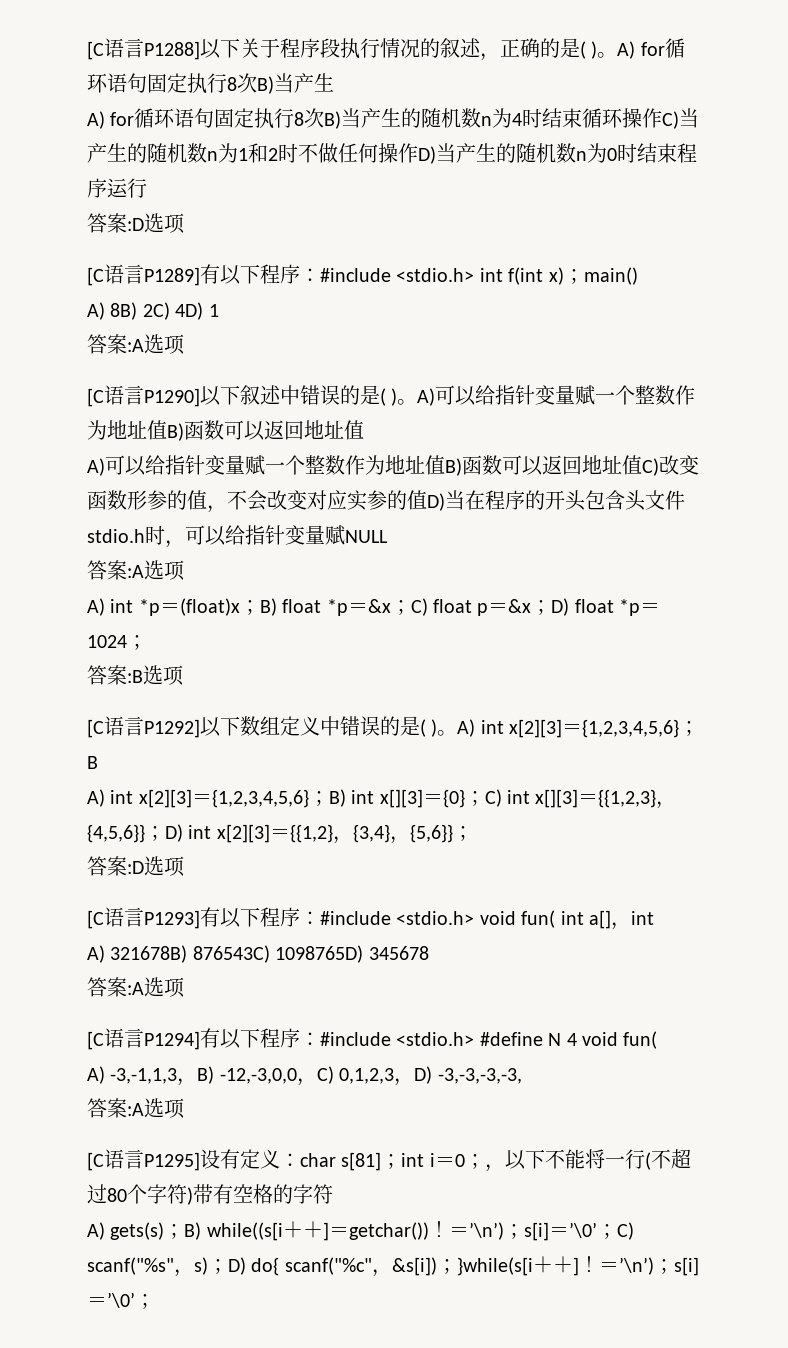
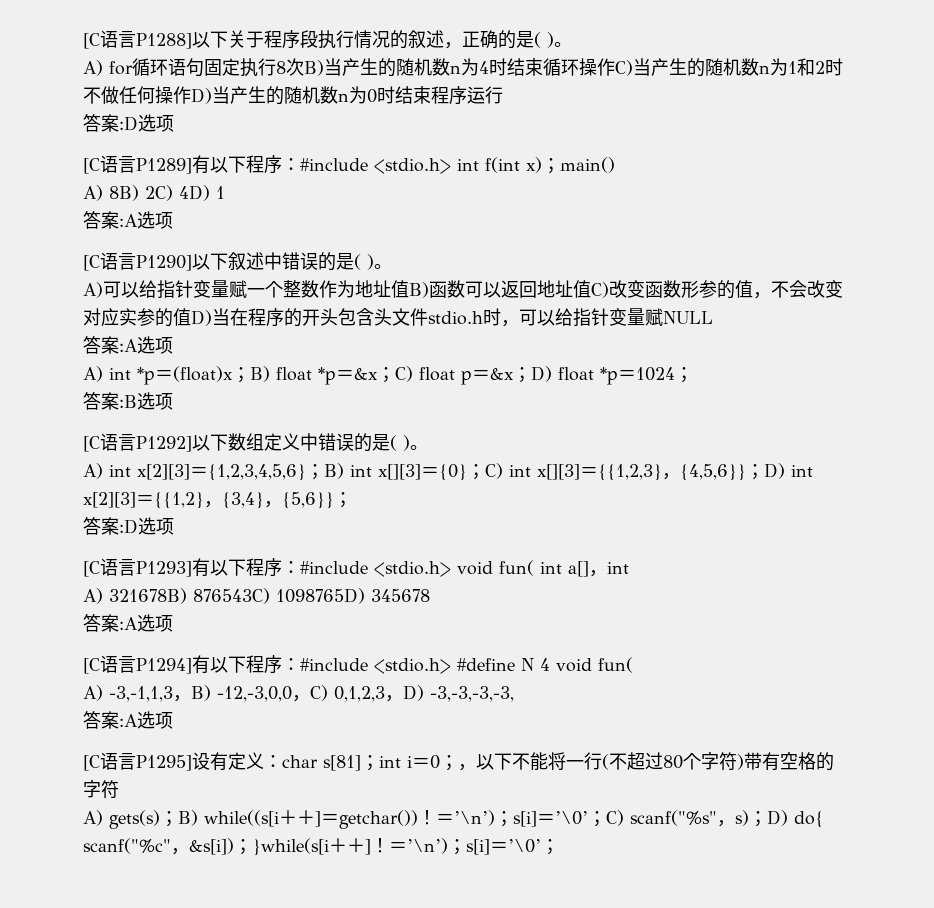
- [C语言P1288]以下关于程序段执行情况的叙述，正确的是( )。A) for循环语句固定执行8次B)当产生
+ [C语言P1288]以下关于程序段执行情况的叙述，正确的是( )。
- [C语言P1290]以下叙述中错误的是( )。A)可以给指针变量赋一个整数作为地址值B)函数可以返回地址值
+ [C语言P1290]以下叙述中错误的是( )。
- A) int x[2][3]＝{1,2,3,4,5,6}；B

